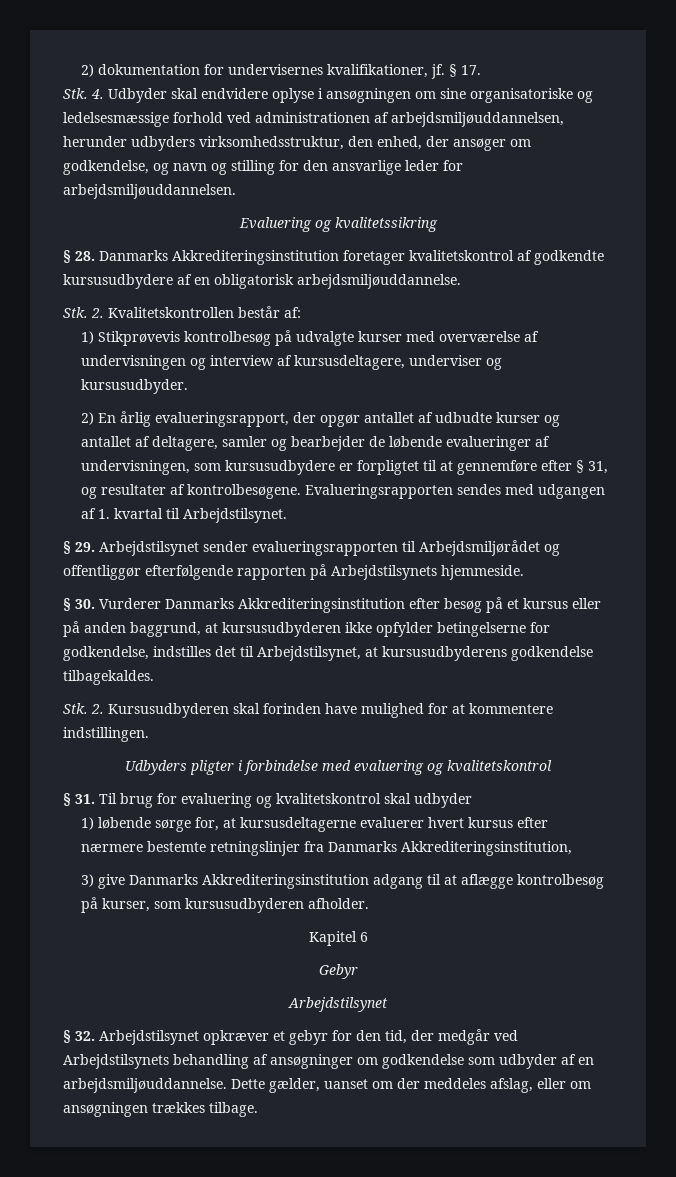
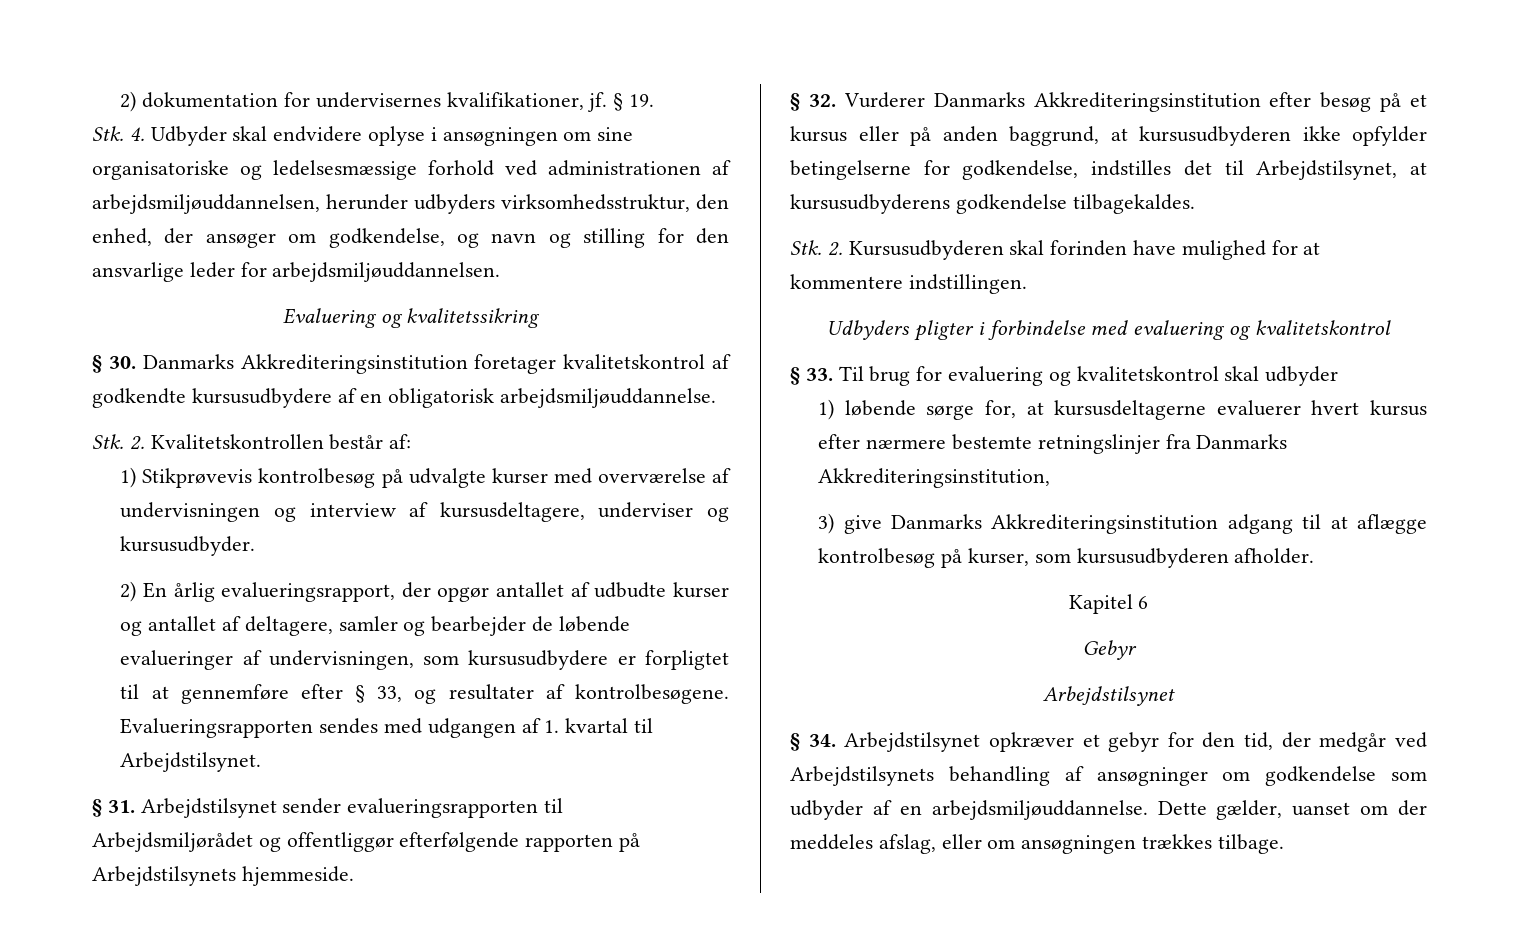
- § 17.
+ § 19.
- § 28. Danmarks Akkrediteringsinstitution foretager kvalitetskontrol af godkendte kursusudbydere af en obligatorisk arbejdsmiljøuddannelse.
+ § 30. Danmarks Akkrediteringsinstitution foretager kvalitetskontrol af godkendte kursusudbydere af en obligatorisk arbejdsmiljøuddannelse.
- 2) En årlig evalueringsrapport, der opgør antallet af udbudte kurser og antallet af deltagere, samler og bearbejder de løbende evalueringer af undervisningen, som kursusudbydere er forpligtet til at gennemføre efter § 31, og resultater af kontrolbesøgene.
+ 2) En årlig evalueringsrapport, der opgør antallet af udbudte kurser og antallet af deltagere, samler og bearbejder de løbende evalueringer af undervisningen, som kursusudbydere er forpligtet til at gennemføre efter § 33, og resultater af kontrolbesøgene.
- § 29. Arbejdstilsynet sender evalueringsrapporten til Arbejdsmiljørådet og offentliggør efterfølgende rapporten på Arbejdstilsynets hjemmeside.
+ § 31. Arbejdstilsynet sender evalueringsrapporten til Arbejdsmiljørådet og offentliggør efterfølgende rapporten på Arbejdstilsynets hjemmeside.
- § 30. Vurderer Danmarks Akkrediteringsinstitution efter besøg på et kursus eller på anden baggrund, at kursusudbyderen ikke opfylder betingelserne for godkendelse, indstilles det til Arbejdstilsynet, at kursusudbyderens godkendelse tilbagekaldes.
+ § 32. Vurderer Danmarks Akkrediteringsinstitution efter besøg på et kursus eller på anden baggrund, at kursusudbyderen ikke opfylder betingelserne for godkendelse, indstilles det til Arbejdstilsynet, at kursusudbyderens godkendelse tilbagekaldes.
- § 31. Til brug for evaluering og kvalitetskontrol skal udbyder
+ § 33. Til brug for evaluering og kvalitetskontrol skal udbyder
- § 32. Arbejdstilsynet opkræver et gebyr for den tid, der medgår ved Arbejdstilsynets behandling af ansøgninger om godkendelse som udbyder af en arbejdsmiljøuddannelse.
+ § 34. Arbejdstilsynet opkræver et gebyr for den tid, der medgår ved Arbejdstilsynets behandling af ansøgninger om godkendelse som udbyder af en arbejdsmiljøuddannelse.

